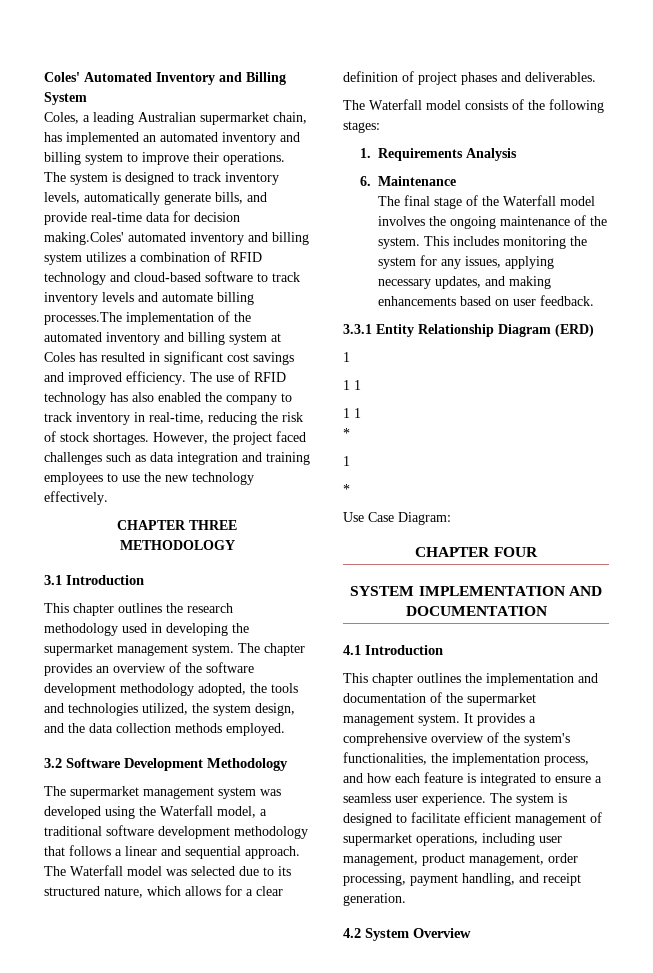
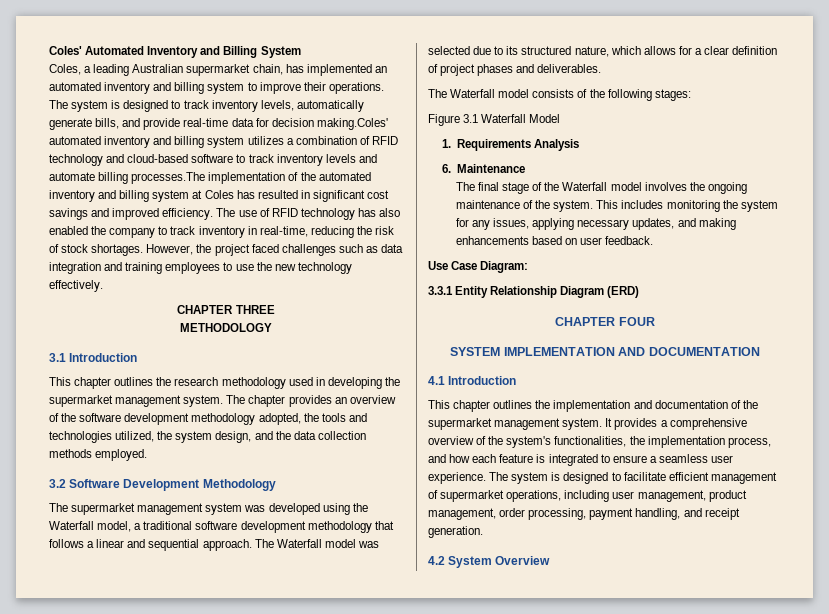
+ Figure 3.1 Waterfall Model
+ Use Case Diagram:
  3.3.1 Entity Relationship Diagram (ERD)
- 1
- 1 1
- 1 1
- *
- 1
- *
- Use Case Diagram:

